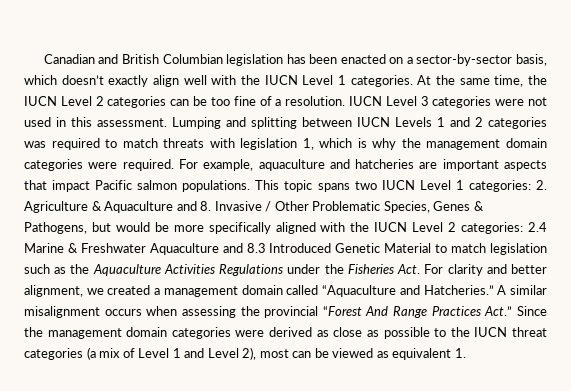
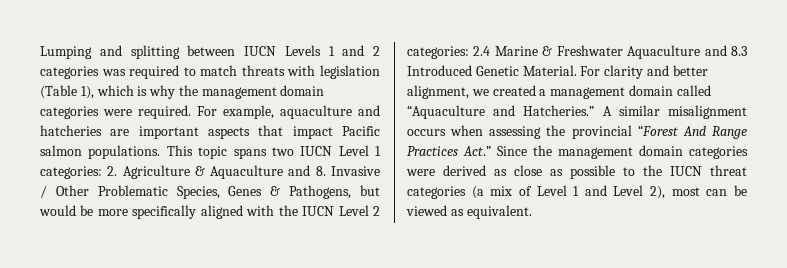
- Canadian and British Columbian legislation has been enacted on a sector-by-sector basis, which doesn’t exactly align well with the IUCN Level 1 categories. At the same time, the IUCN Level 2 categories can be too fine of a resolution. IUCN Level 3 categories were not used in this assessment. Lumping and splitting between IUCN Levels 1 and 2 categories was required to match threats with legislation 1, which is why the management domain categories were required.
+ Lumping and splitting between IUCN Levels 1 and 2 categories was required to match threats with legislation (Table 1), which is why the management domain categories were required.
- This topic spans two IUCN Level 1 categories: 2. Agriculture & Aquaculture and 8. Invasive / Other Problematic Species, Genes & Pathogens, but would be more specifically aligned with the IUCN Level 2 categories: 2.4 Marine & Freshwater Aquaculture and 8.3 Introduced Genetic Material to match legislation such as the Aquaculture Activities Regulations under the Fisheries Act. For clarity and better alignment, we created a management domain called “Aquaculture and Hatcheries.”
+ This topic spans two IUCN Level 1 categories: 2. Agriculture & Aquaculture and 8. Invasive / Other Problematic Species, Genes & Pathogens, but would be more specifically aligned with the IUCN Level 2 categories: 2.4 Marine & Freshwater Aquaculture and 8.3 Introduced Genetic Material. For clarity and better alignment, we created a management domain called “Aquaculture and Hatcheries.”
- A similar misalignment occurs when assessing the provincial “Forest And Range Practices Act.” Since the management domain categories were derived as close as possible to the IUCN threat categories (a mix of Level 1 and Level 2), most can be viewed as equivalent 1.
+ A similar misalignment occurs when assessing the provincial “Forest And Range Practices Act.” Since the management domain categories were derived as close as possible to the IUCN threat categories (a mix of Level 1 and Level 2), most can be viewed as equivalent.

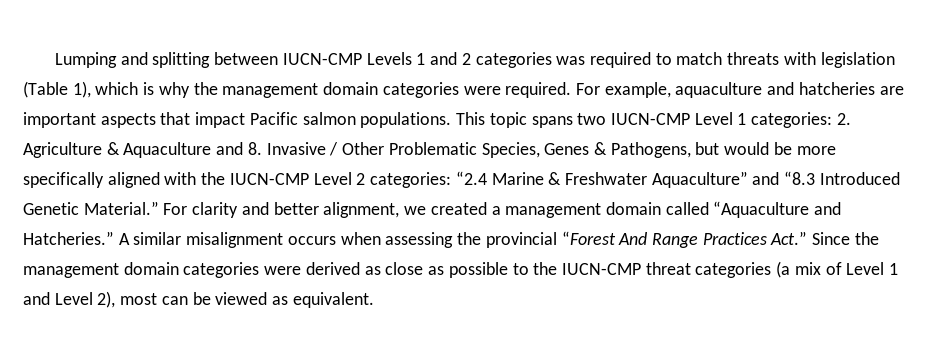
- Lumping and splitting between IUCN Levels 1 and 2 categories was required to match threats with legislation (Table 1), which is why the management domain categories were required.
+ Lumping and splitting between IUCN-CMP Levels 1 and 2 categories was required to match threats with legislation (Table 1), which is why the management domain categories were required.
- This topic spans two IUCN Level 1 categories: 2. Agriculture & Aquaculture and 8. Invasive / Other Problematic Species, Genes & Pathogens, but would be more specifically aligned with the IUCN Level 2 categories: 2.4 Marine & Freshwater Aquaculture and 8.3 Introduced Genetic Material.
+ This topic spans two IUCN-CMP Level 1 categories: 2. Agriculture & Aquaculture and 8. Invasive / Other Problematic Species, Genes & Pathogens, but would be more specifically aligned with the IUCN-CMP Level 2 categories: “2.4 Marine & Freshwater Aquaculture” and “8.3 Introduced Genetic Material.”
- A similar misalignment occurs when assessing the provincial “Forest And Range Practices Act.” Since the management domain categories were derived as close as possible to the IUCN threat categories (a mix of Level 1 and Level 2), most can be viewed as equivalent.
+ A similar misalignment occurs when assessing the provincial “Forest And Range Practices Act.” Since the management domain categories were derived as close as possible to the IUCN-CMP threat categories (a mix of Level 1 and Level 2), most can be viewed as equivalent.

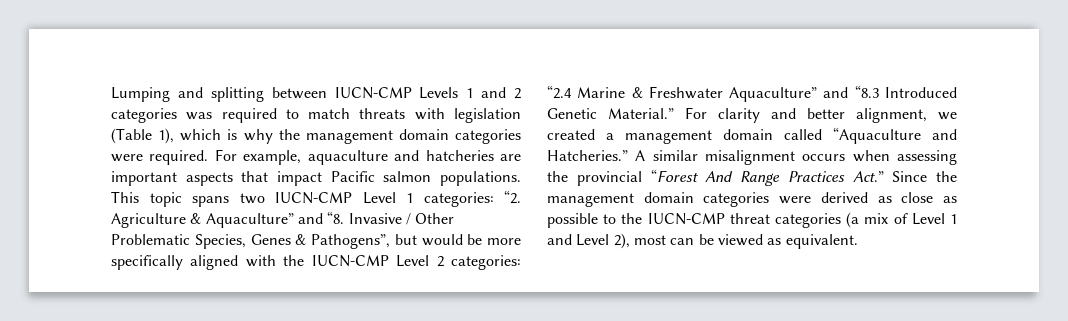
- This topic spans two IUCN-CMP Level 1 categories: 2. Agriculture & Aquaculture and 8. Invasive / Other Problematic Species, Genes & Pathogens, but would be more specifically aligned with the IUCN-CMP Level 2 categories: “2.4 Marine & Freshwater Aquaculture” and “8.3 Introduced Genetic Material.”
+ This topic spans two IUCN-CMP Level 1 categories: “2. Agriculture & Aquaculture” and “8. Invasive / Other Problematic Species, Genes & Pathogens”, but would be more specifically aligned with the IUCN-CMP Level 2 categories: “2.4 Marine & Freshwater Aquaculture” and “8.3 Introduced Genetic Material.”

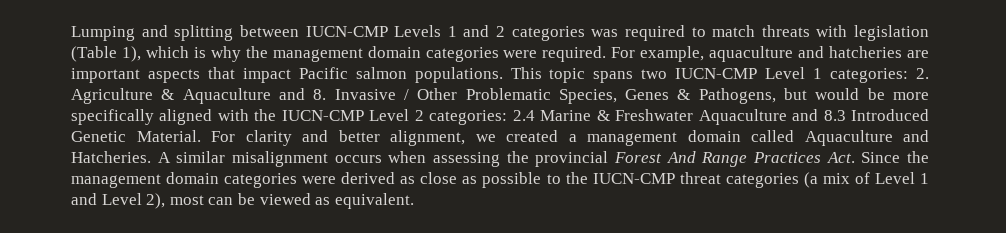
- This topic spans two IUCN-CMP Level 1 categories: “2. Agriculture & Aquaculture” and “8. Invasive / Other Problematic Species, Genes & Pathogens”, but would be more specifically aligned with the IUCN-CMP Level 2 categories: “2.4 Marine & Freshwater Aquaculture” and “8.3 Introduced Genetic Material.”
+ This topic spans two IUCN-CMP Level 1 categories: 2. Agriculture & Aquaculture and 8. Invasive / Other Problematic Species, Genes & Pathogens, but would be more specifically aligned with the IUCN-CMP Level 2 categories: 2.4 Marine & Freshwater Aquaculture and 8.3 Introduced Genetic Material.
- For clarity and better alignment, we created a management domain called “Aquaculture and Hatcheries.”
+ For clarity and better alignment, we created a management domain called Aquaculture and Hatcheries.
- A similar misalignment occurs when assessing the provincial “Forest And Range Practices Act.” Since the management domain categories were derived as close as possible to the IUCN-CMP threat categories (a mix of Level 1 and Level 2), most can be viewed as equivalent.
+ A similar misalignment occurs when assessing the provincial Forest And Range Practices Act. Since the management domain categories were derived as close as possible to the IUCN-CMP threat categories (a mix of Level 1 and Level 2), most can be viewed as equivalent.

